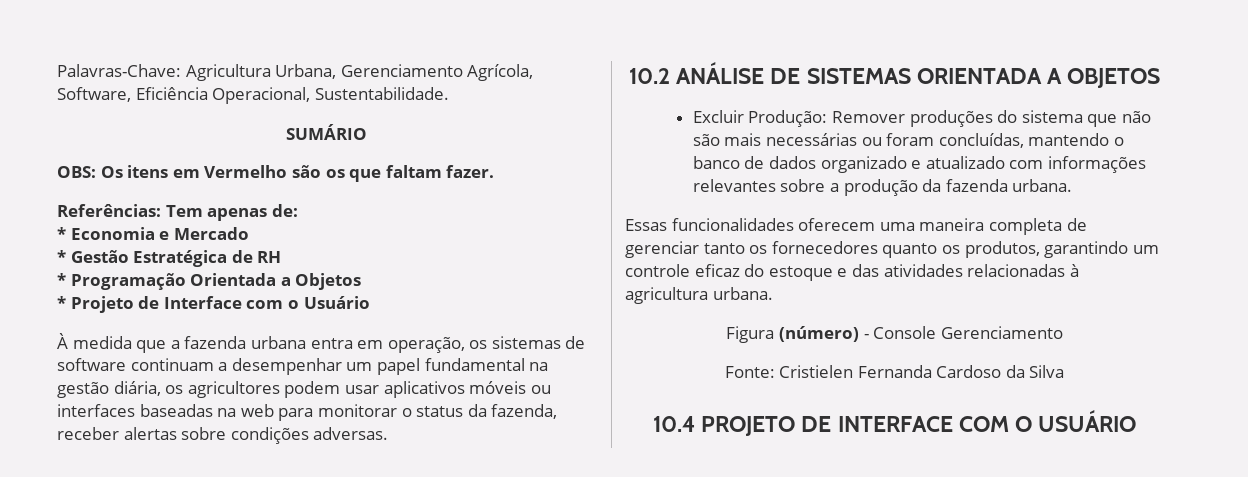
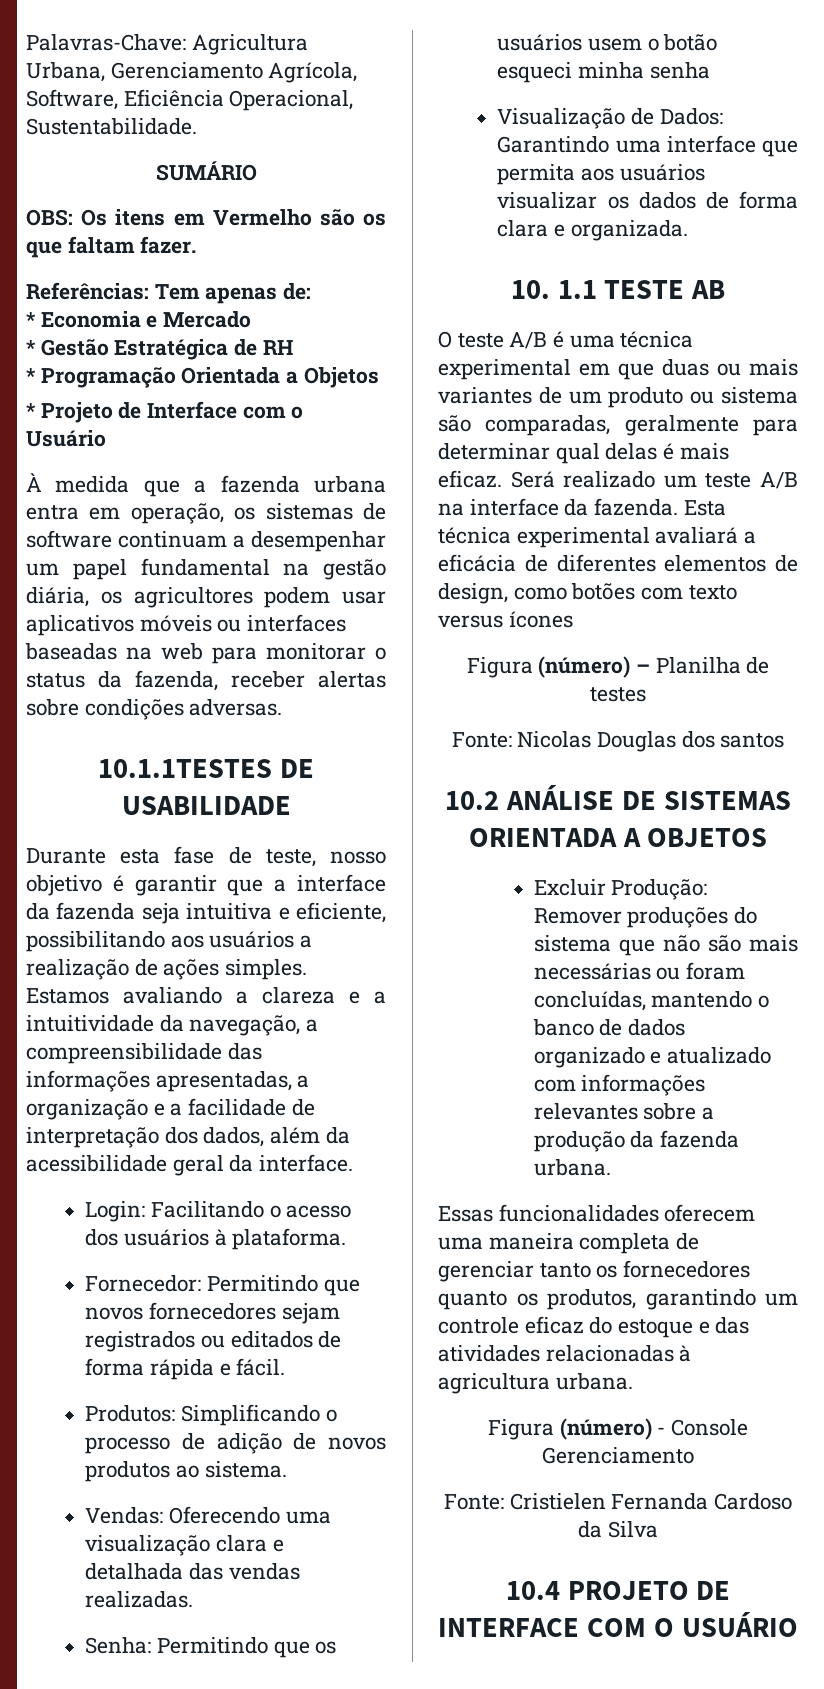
+ 10.1.1TESTES DE USABILIDADE
+ Durante esta fase de teste, nosso objetivo é garantir que a interface da fazenda seja intuitiva e eficiente, possibilitando aos usuários a realização de ações simples. Estamos avaliando a clareza e a intuitividade da navegação, a compreensibilidade das informações apresentadas, a organização e a facilidade de interpretação dos dados, além da acessibilidade geral da interface.
+ Login: Facilitando o acesso dos usuários à plataforma.
+ Fornecedor: Permitindo que novos fornecedores sejam registrados ou editados de forma rápida e fácil.
+ Produtos: Simplificando o processo de adição de novos produtos ao sistema.
+ Vendas: Oferecendo uma visualização clara e detalhada das vendas realizadas.
+ Senha: Permitindo que os usuários usem o botão esqueci minha senha
+ Visualização de Dados: Garantindo uma interface que permita aos usuários visualizar os dados de forma clara e organizada.
+ 10. 1.1 TESTE AB
+ O teste A/B é uma técnica experimental em que duas ou mais variantes de um produto ou sistema são comparadas, geralmente para determinar qual delas é mais eficaz. Será realizado um teste A/B na interface da fazenda. Esta técnica experimental avaliará a eficácia de diferentes elementos de design, como botões com texto versus ícones
+ Figura (número) – Planilha de testes
+ Fonte: Nicolas Douglas dos santos

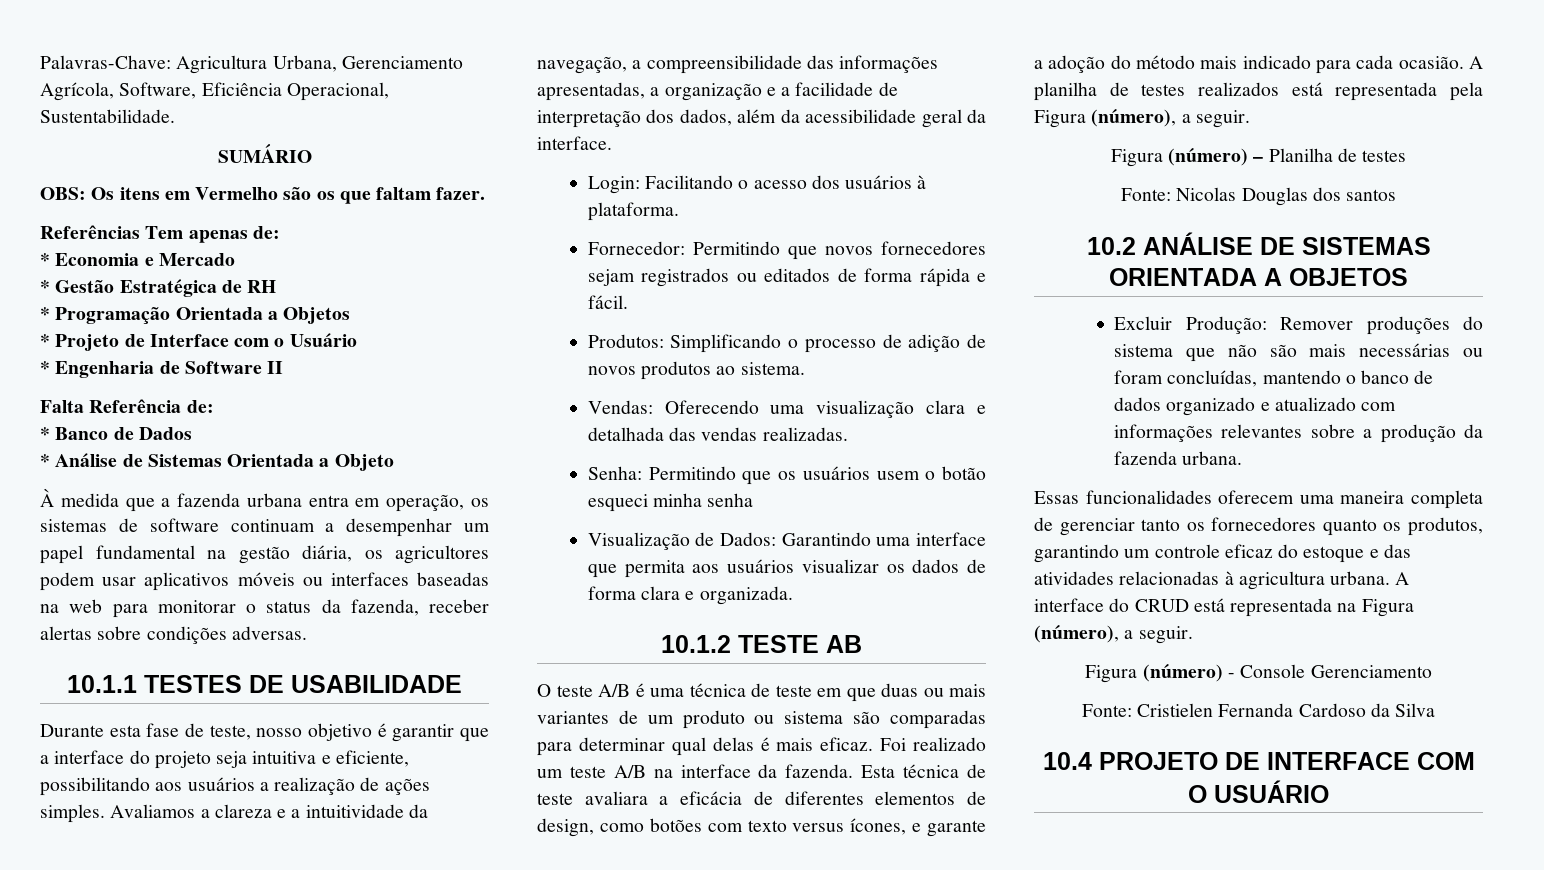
- Referências: Tem apenas de:
+ Referências Tem apenas de:
+ * Engenharia de Software II
+ Falta Referência de:
+ * Banco de Dados
+ * Análise de Sistemas Orientada a Objeto
- 10.1.1TESTES DE USABILIDADE
+ 10.1.1 TESTES DE USABILIDADE
- Durante esta fase de teste, nosso objetivo é garantir que a interface da fazenda seja intuitiva e eficiente, possibilitando aos usuários a realização de ações simples.
+ Durante esta fase de teste, nosso objetivo é garantir que a interface do projeto seja intuitiva e eficiente, possibilitando aos usuários a realização de ações simples.
- Estamos avaliando a clareza e a intuitividade da navegação, a compreensibilidade das informações apresentadas, a organização e a facilidade de interpretação dos dados, além da acessibilidade geral da interface.
+ Avaliamos a clareza e a intuitividade da navegação, a compreensibilidade das informações apresentadas, a organização e a facilidade de interpretação dos dados, além da acessibilidade geral da interface.
- 10. 1.1 TESTE AB
+ 10.1.2 TESTE AB
- O teste A/B é uma técnica experimental em que duas ou mais variantes de um produto ou sistema são comparadas, geralmente para determinar qual delas é mais eficaz.
+ O teste A/B é uma técnica de teste em que duas ou mais variantes de um produto ou sistema são comparadas para determinar qual delas é mais eficaz.
- Será realizado um teste A/B na interface da fazenda.
+ Foi realizado um teste A/B na interface da fazenda.
- Esta técnica experimental avaliará a eficácia de diferentes elementos de design, como botões com texto versus ícones
+ Esta técnica de teste avaliara a eficácia de diferentes elementos de design, como botões com texto versus ícones, e garante a adoção do método mais indicado para cada ocasião. A planilha de testes realizados está representada pela Figura (número), a seguir.
+ A interface do CRUD está representada na Figura (número), a seguir.

